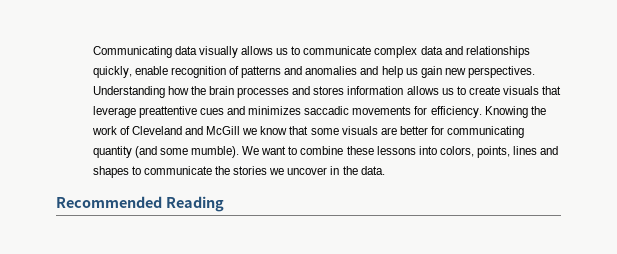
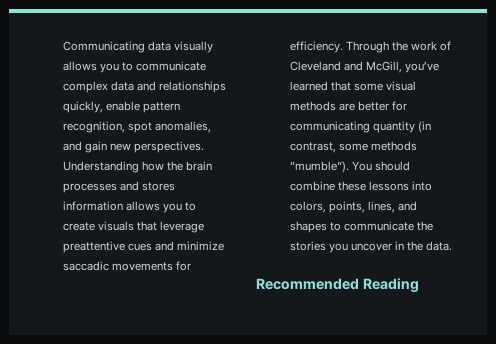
- Communicating data visually allows us to communicate complex data and relationships quickly, enable recognition of patterns and anomalies and help us gain new perspectives.
+ Communicating data visually allows you to communicate complex data and relationships quickly, enable pattern recognition, spot anomalies, and gain new perspectives.
- Understanding how the brain processes and stores information allows us to create visuals that leverage preattentive cues and minimizes saccadic movements for efficiency.
+ Understanding how the brain processes and stores information allows you to create visuals that leverage preattentive cues and minimize saccadic movements for efficiency.
- Knowing the work of Cleveland and McGill we know that some visuals are better for communicating quantity (and some mumble). We want to combine these lessons into colors, points, lines and shapes to communicate the stories we uncover in the data.
+ Through the work of Cleveland and McGill, you’ve learned that some visual methods are better for communicating quantity (in contrast, some methods “mumble”). You should combine these lessons into colors, points, lines, and shapes to communicate the stories you uncover in the data.

